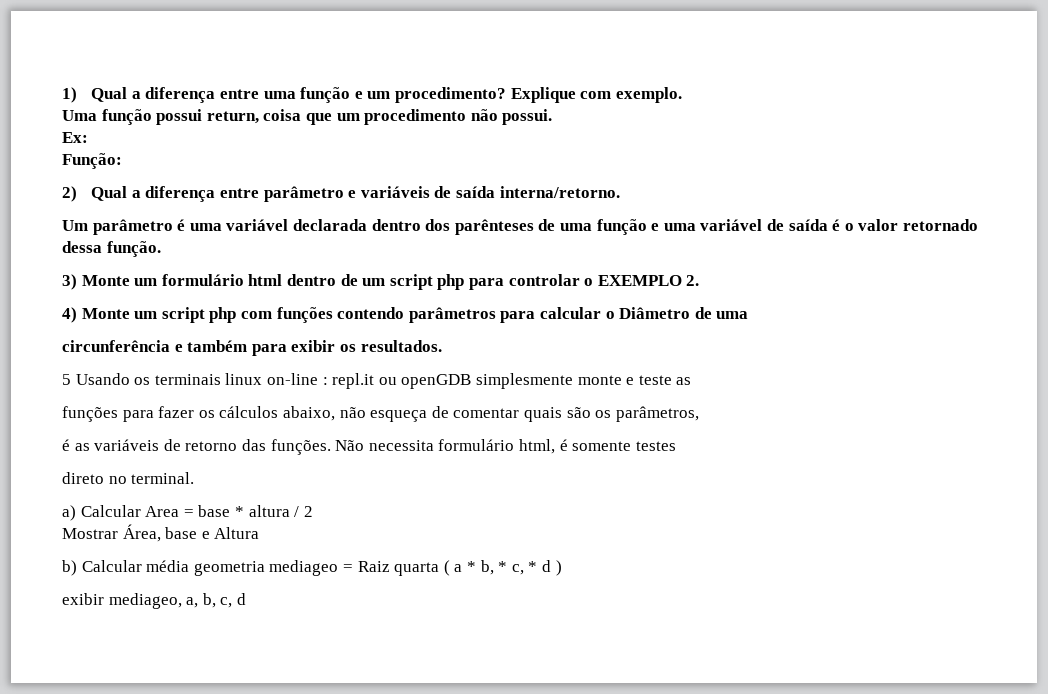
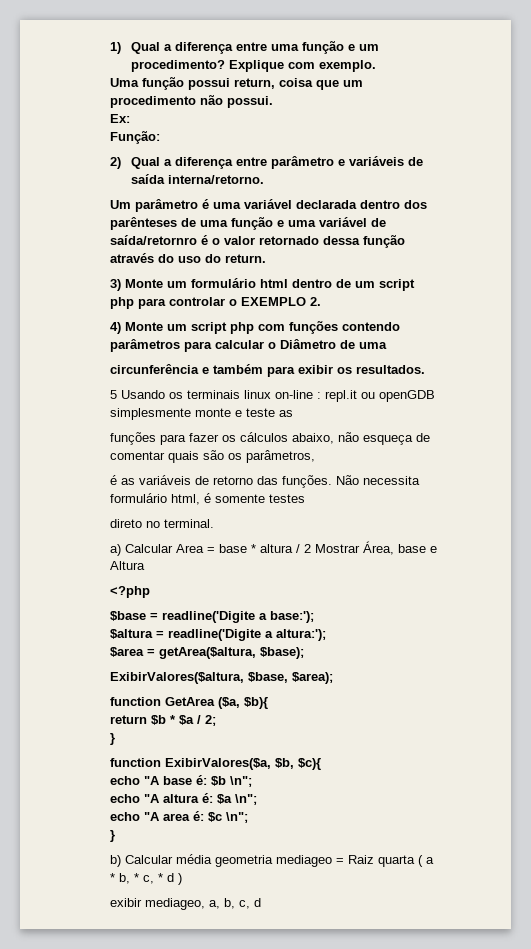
- Um parâmetro é uma variável declarada dentro dos parênteses de uma função e uma variável de saída é o valor retornado dessa função.
+ Um parâmetro é uma variável declarada dentro dos parênteses de uma função e uma variável de saída/retornro é o valor retornado dessa função através do uso do return.
- a) Calcular Area = base * altura / 2
- Mostrar Área, base e Altura
+ a) Calcular Area = base * altura / 2 Mostrar Área, base e Altura
+ <?php
+ $base = readline('Digite a base:');
+ $altura = readline('Digite a altura:');
+ $area = getArea($altura, $base);
+ ExibirValores($altura, $base, $area);
+ function GetArea ($a, $b){
+ return $b * $a / 2;
+ }
+ function ExibirValores($a, $b, $c){
+ echo "A base é: $b \n";
+ echo "A altura é: $a \n";
+ echo "A area é: $c \n";
+ }

